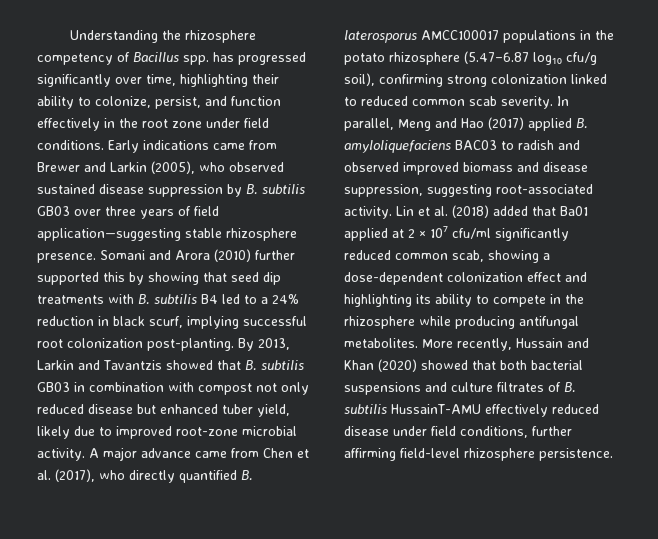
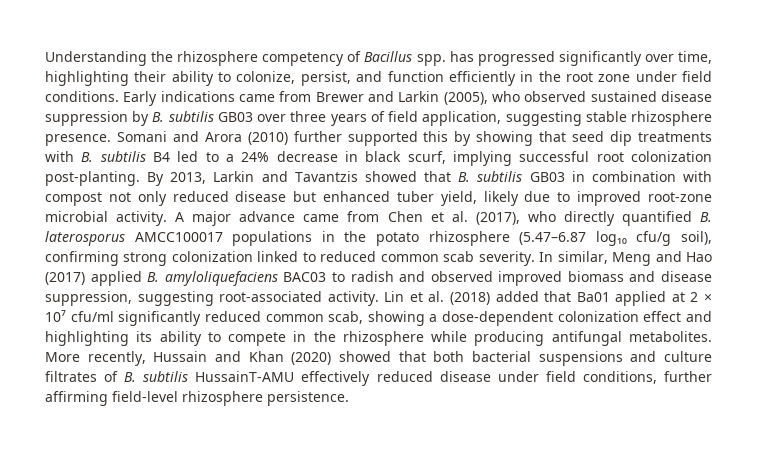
- Understanding the rhizosphere competency of Bacillus spp. has progressed significantly over time, highlighting their ability to colonize, persist, and function effectively in the root zone under field conditions.
+ Understanding the rhizosphere competency of Bacillus spp. has progressed significantly over time, highlighting their ability to colonize, persist, and function efficiently in the root zone under field conditions.
- Early indications came from Brewer and Larkin (2005), who observed sustained disease suppression by B. subtilis GB03 over three years of field application—suggesting stable rhizosphere presence.
+ Early indications came from Brewer and Larkin (2005), who observed sustained disease suppression by B. subtilis GB03 over three years of field application, suggesting stable rhizosphere presence.
- Somani and Arora (2010) further supported this by showing that seed dip treatments with B. subtilis B4 led to a 24% reduction in black scurf, implying successful root colonization post-planting.
+ Somani and Arora (2010) further supported this by showing that seed dip treatments with B. subtilis B4 led to a 24% decrease in black scurf, implying successful root colonization post-planting.
- In parallel, Meng and Hao (2017) applied B. amyloliquefaciens BAC03 to radish and observed improved biomass and disease suppression, suggesting root-associated activity.
+ In similar, Meng and Hao (2017) applied B. amyloliquefaciens BAC03 to radish and observed improved biomass and disease suppression, suggesting root-associated activity.

